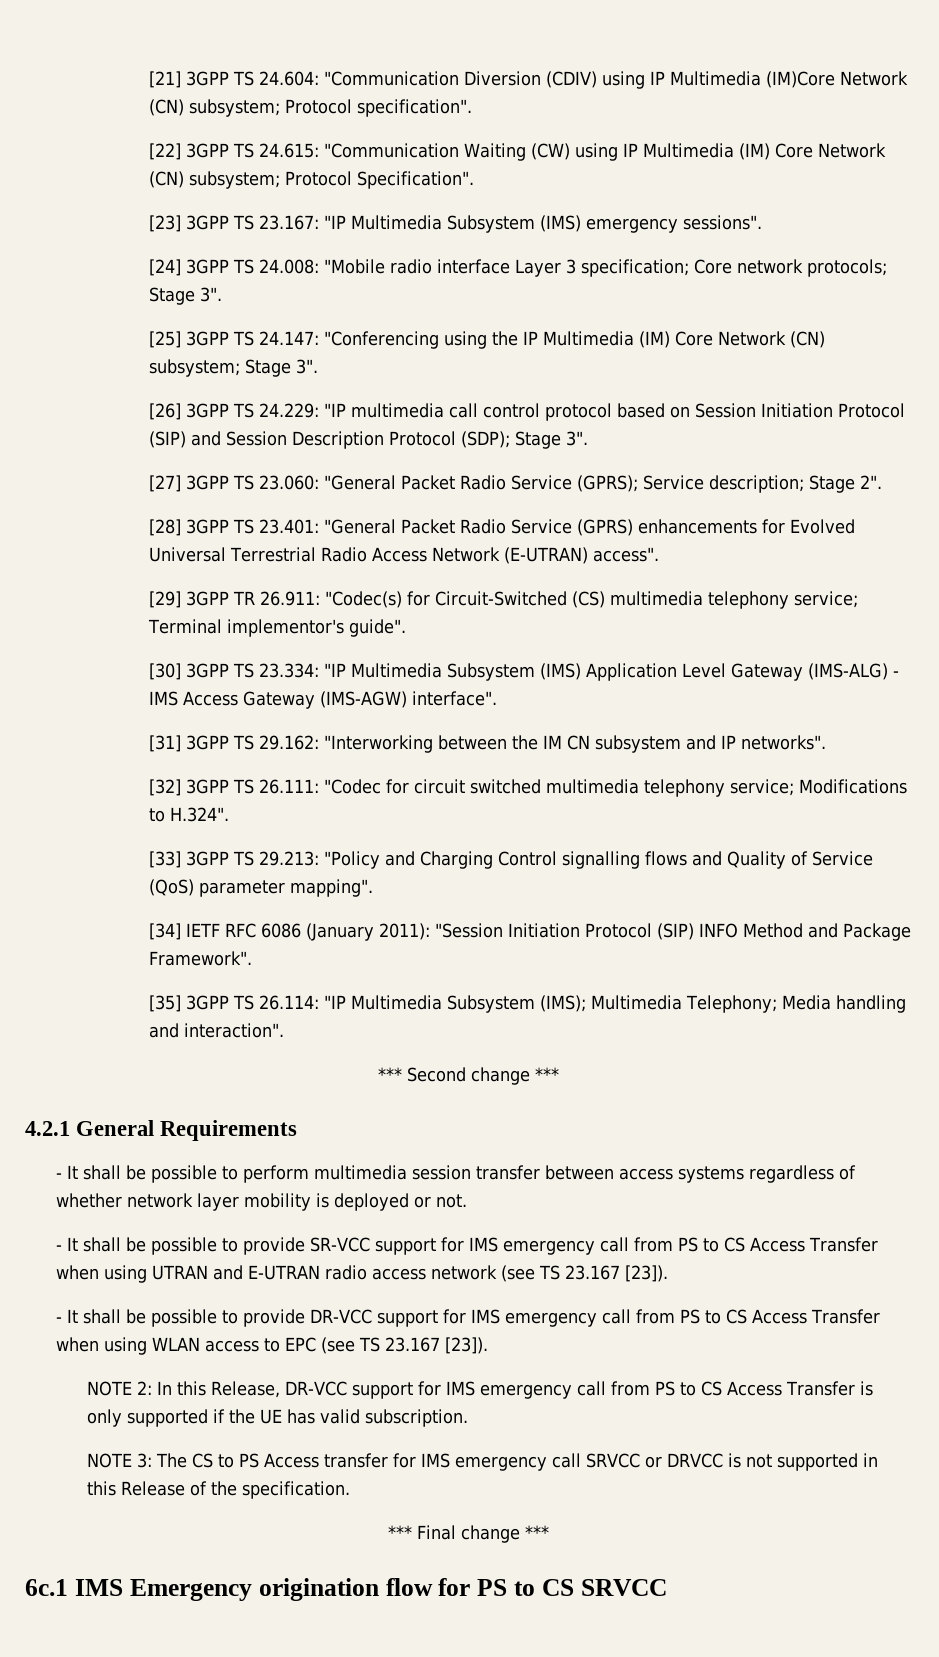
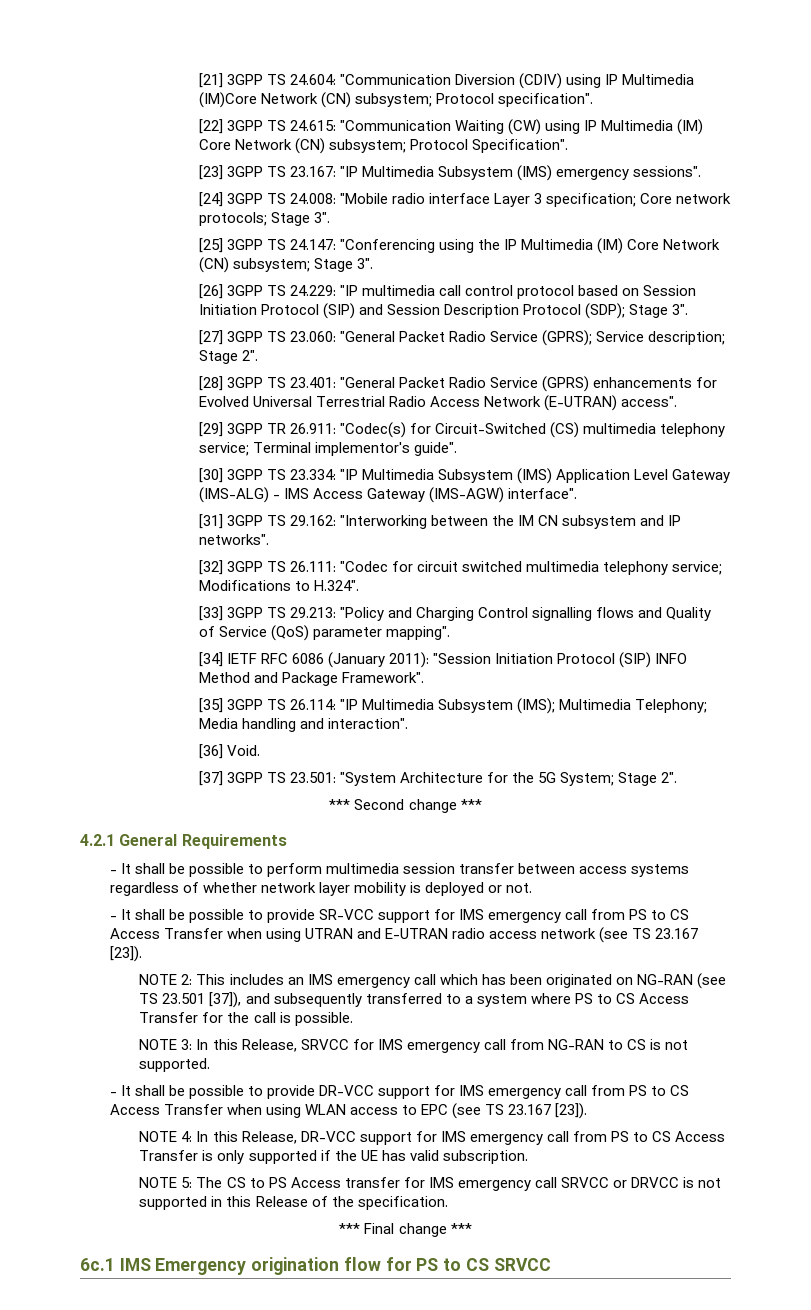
+ [36] Void.
+ [37] 3GPP TS 23.501: "System Architecture for the 5G System; Stage 2".
+ NOTE 2: This includes an IMS emergency call which has been originated on NG-RAN (see TS 23.501 [37]), and subsequently transferred to a system where PS to CS Access Transfer for the call is possible.
+ NOTE 3: In this Release, SRVCC for IMS emergency call from NG-RAN to CS is not supported.
- NOTE 2: In this Release, DR-VCC support for IMS emergency call from PS to CS Access Transfer is only supported if the UE has valid subscription.
+ NOTE 4: In this Release, DR-VCC support for IMS emergency call from PS to CS Access Transfer is only supported if the UE has valid subscription.
- NOTE 3: The CS to PS Access transfer for IMS emergency call SRVCC or DRVCC is not supported in this Release of the specification.
+ NOTE 5: The CS to PS Access transfer for IMS emergency call SRVCC or DRVCC is not supported in this Release of the specification.

